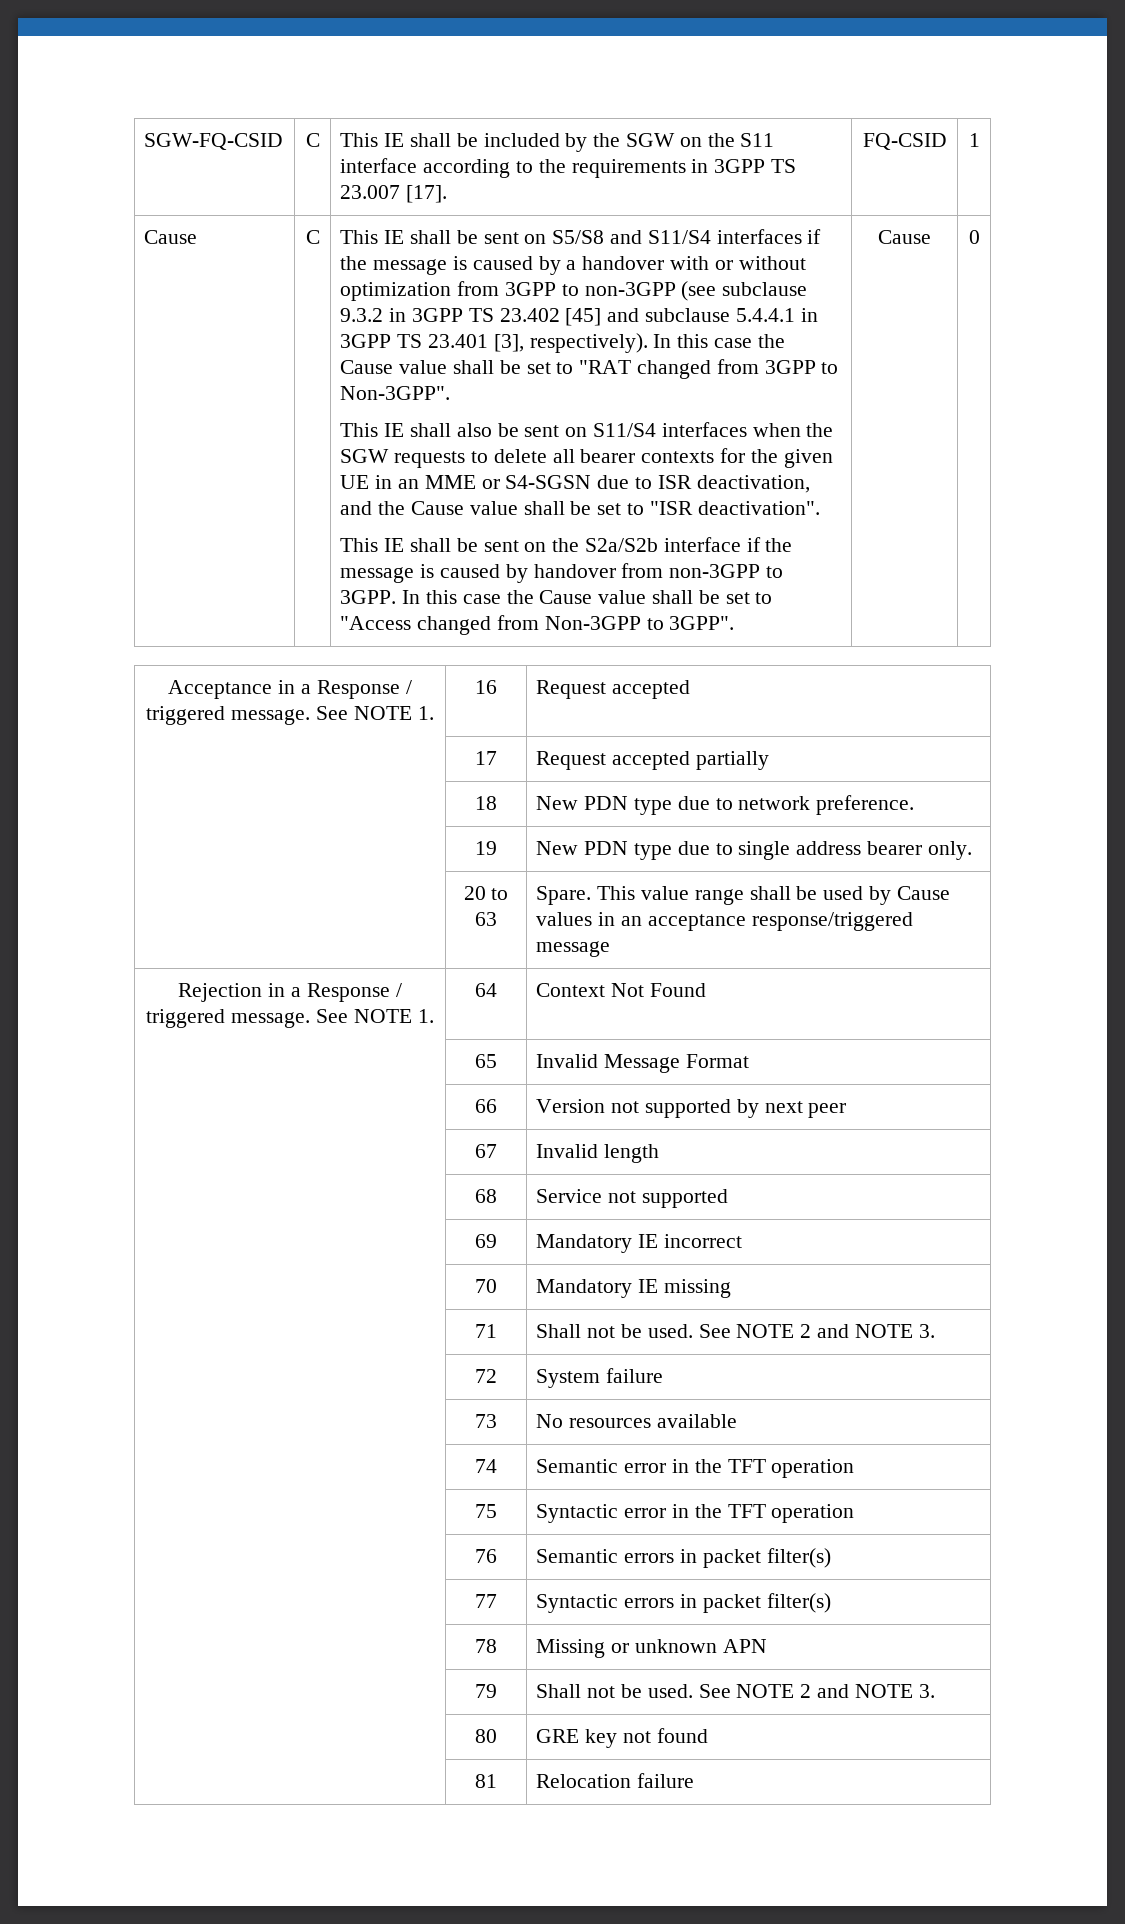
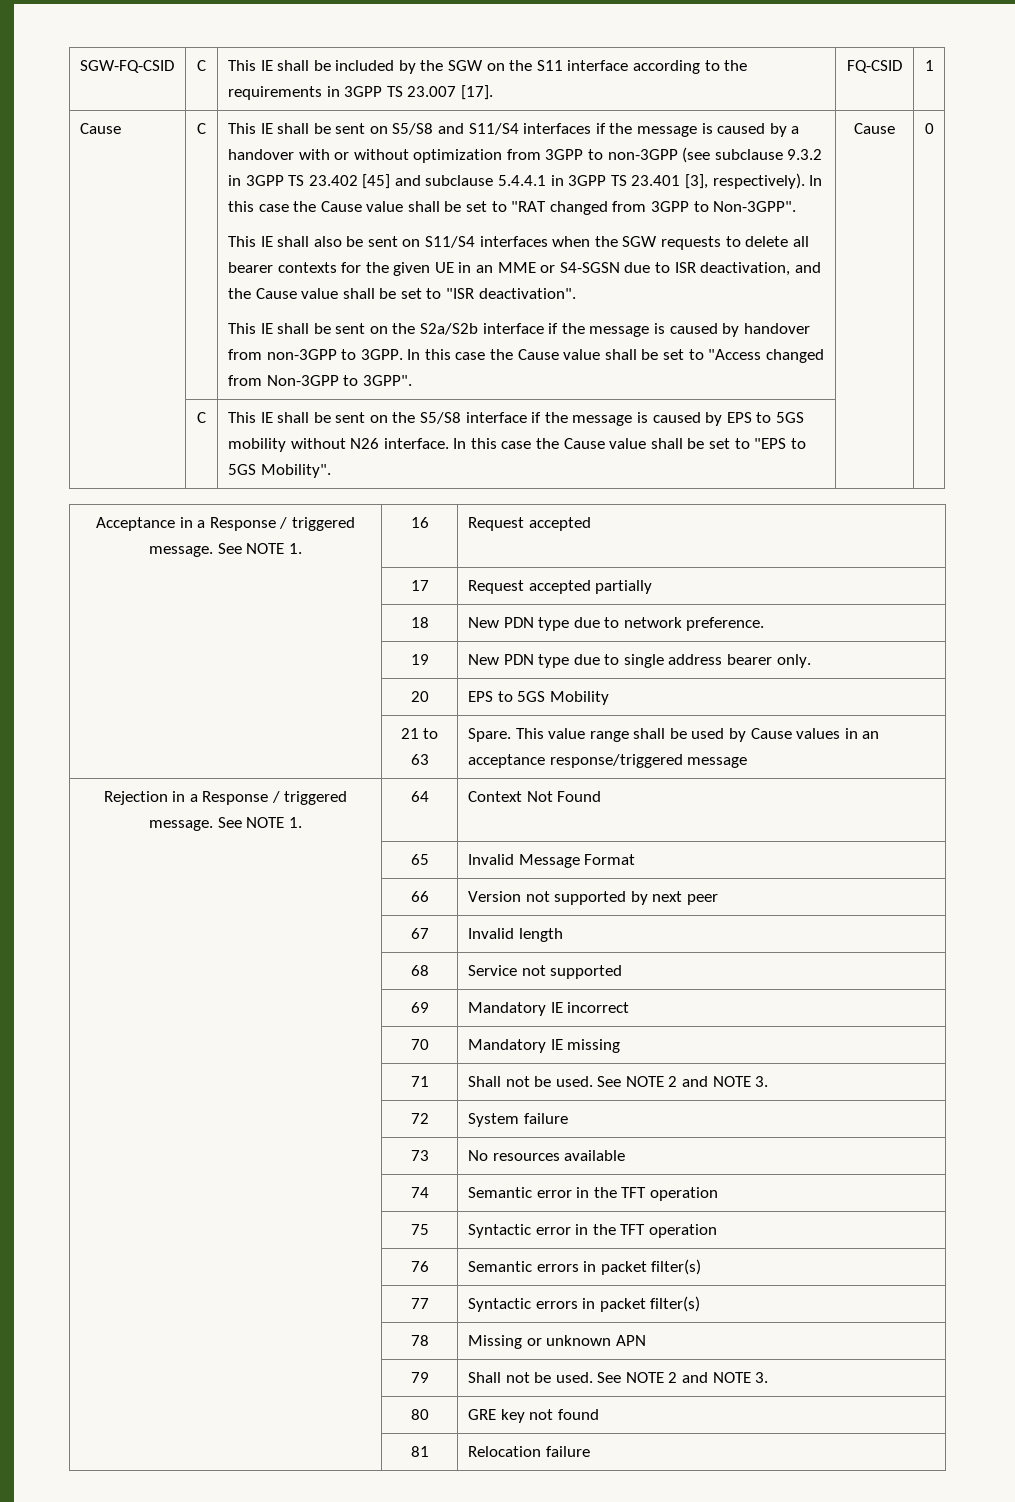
+ | C | This IE shall be sent on the S5/S8 interface if the message is caused by EPS to 5GS mobility without N26 interface. In this case the Cause value shall be set to "EPS to 5GS Mobility". | |
- | 20 to 63 | Spare. This value range shall be used by Cause values in an acceptance response/triggered message
+ | 20 | EPS to 5GS Mobility
+ | 21 to 63 | Spare. This value range shall be used by Cause values in an acceptance response/triggered message

